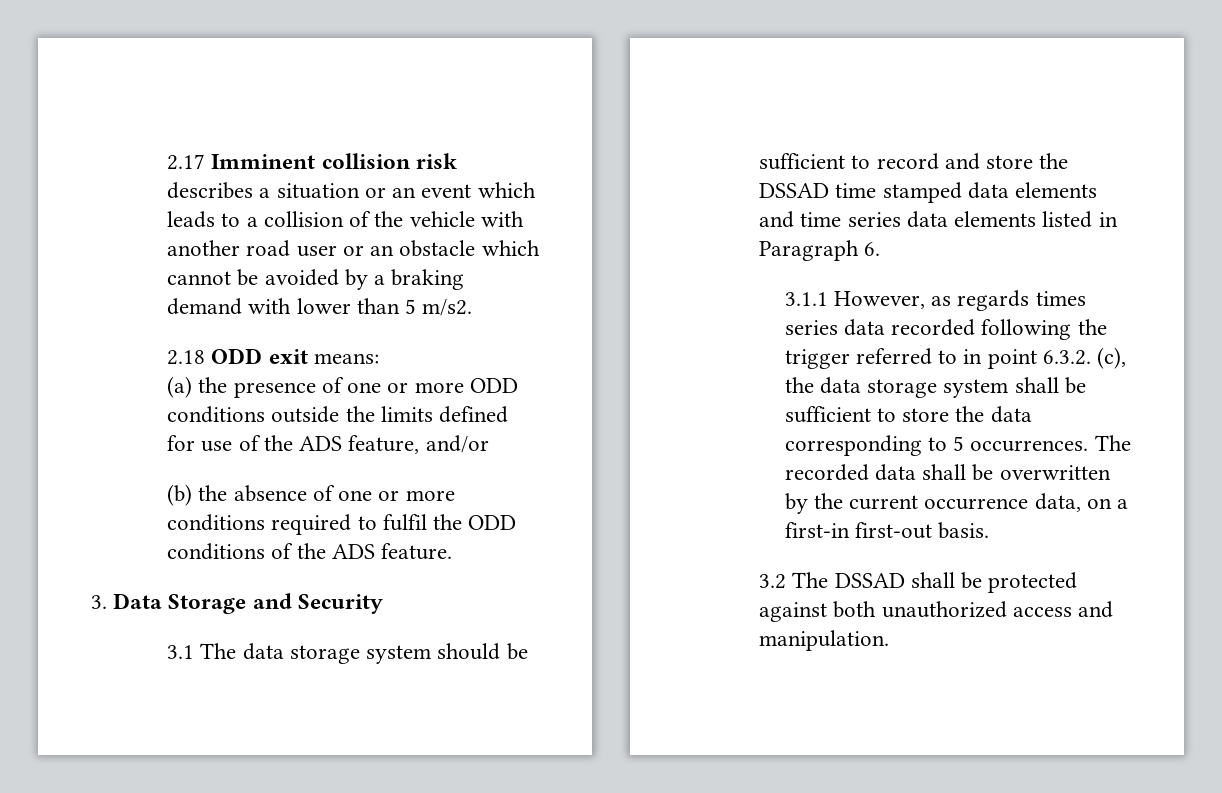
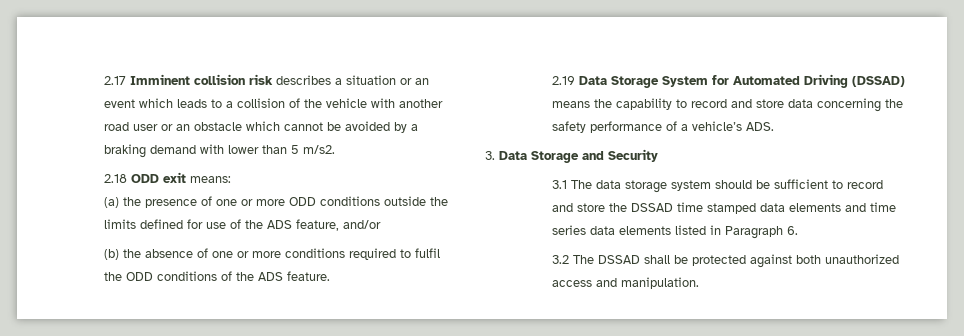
+ 2.19 Data Storage System for Automated Driving (DSSAD) means the capability to record and store data concerning the safety performance of a vehicle’s ADS.
- 3.1.1 However, as regards times series data recorded following the trigger referred to in point 6.3.2. (c), the data storage system shall be sufficient to store the data corresponding to 5 occurrences. The recorded data shall be overwritten by the current occurrence data, on a first-in first-out basis.

